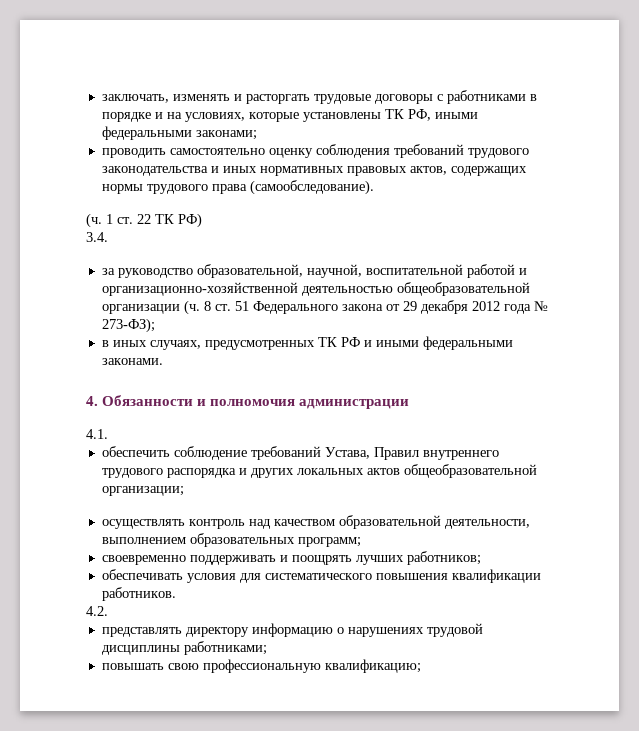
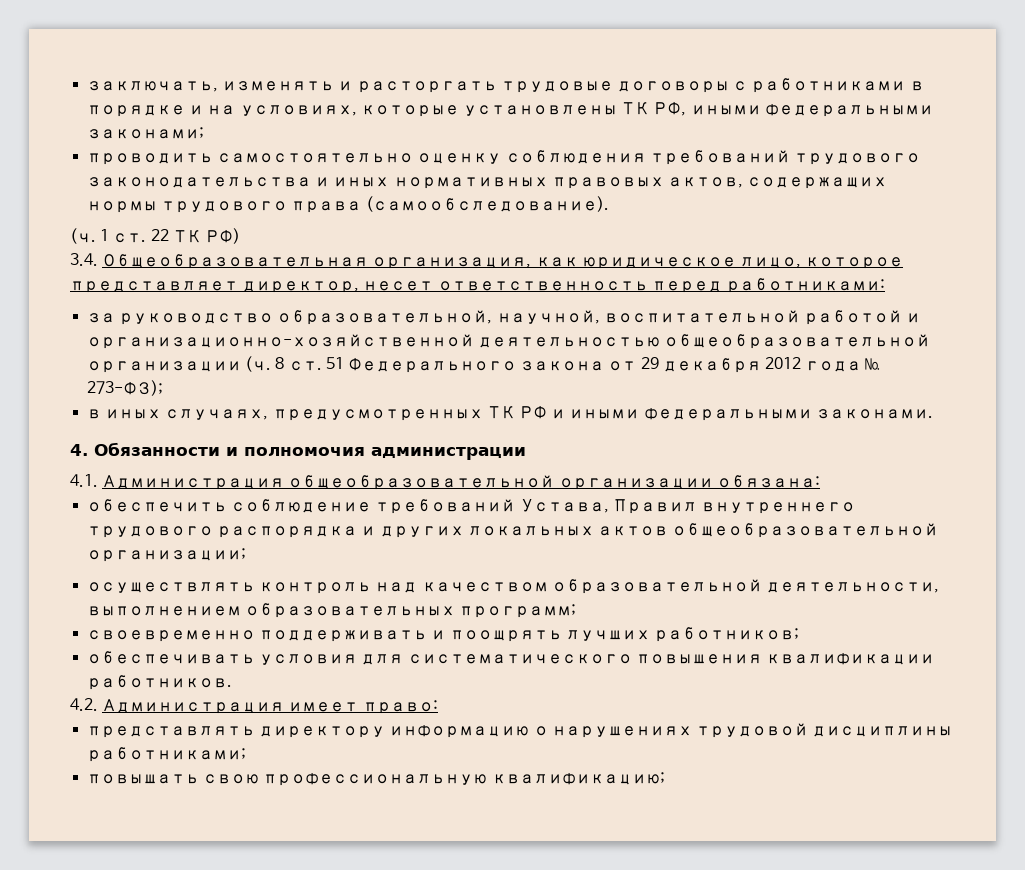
- 3.4.
+ 3.4. Общеобразовательная организация, как юридическое лицо, которое представляет директор, несет ответственность перед работниками:
- 4.1.
+ 4.1. Администрация общеобразовательной организации обязана:
- 4.2.
+ 4.2. Администрация имеет право:

